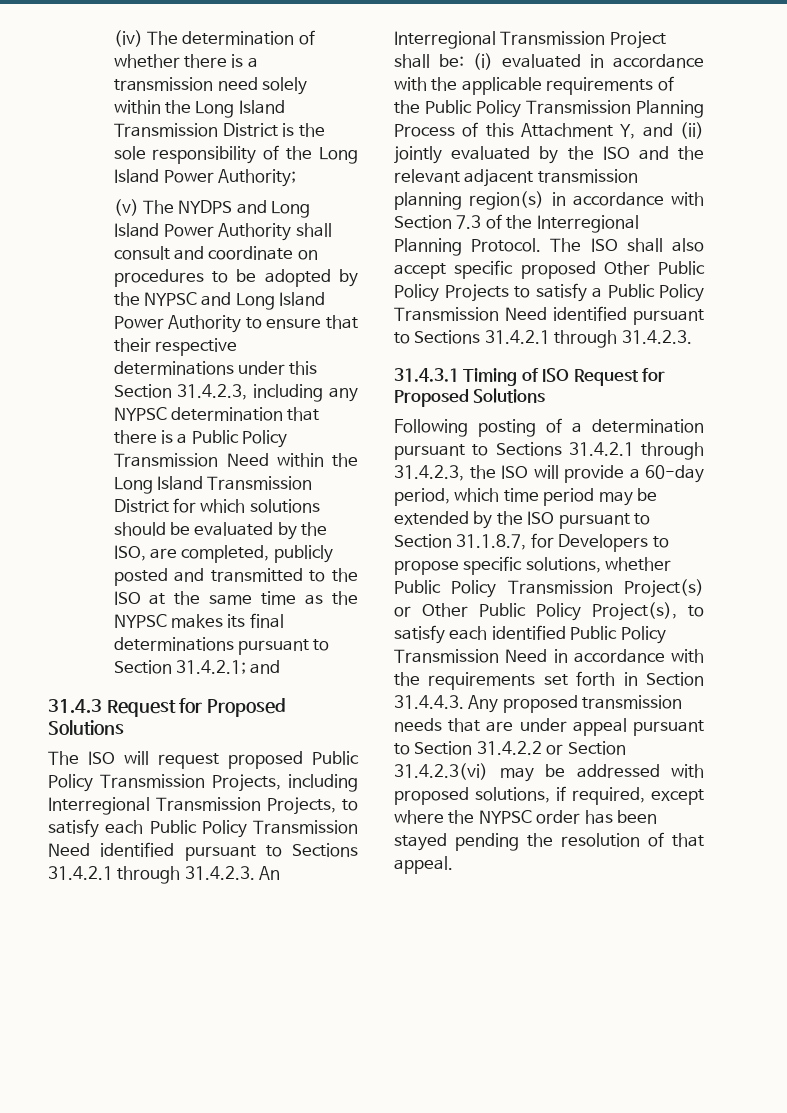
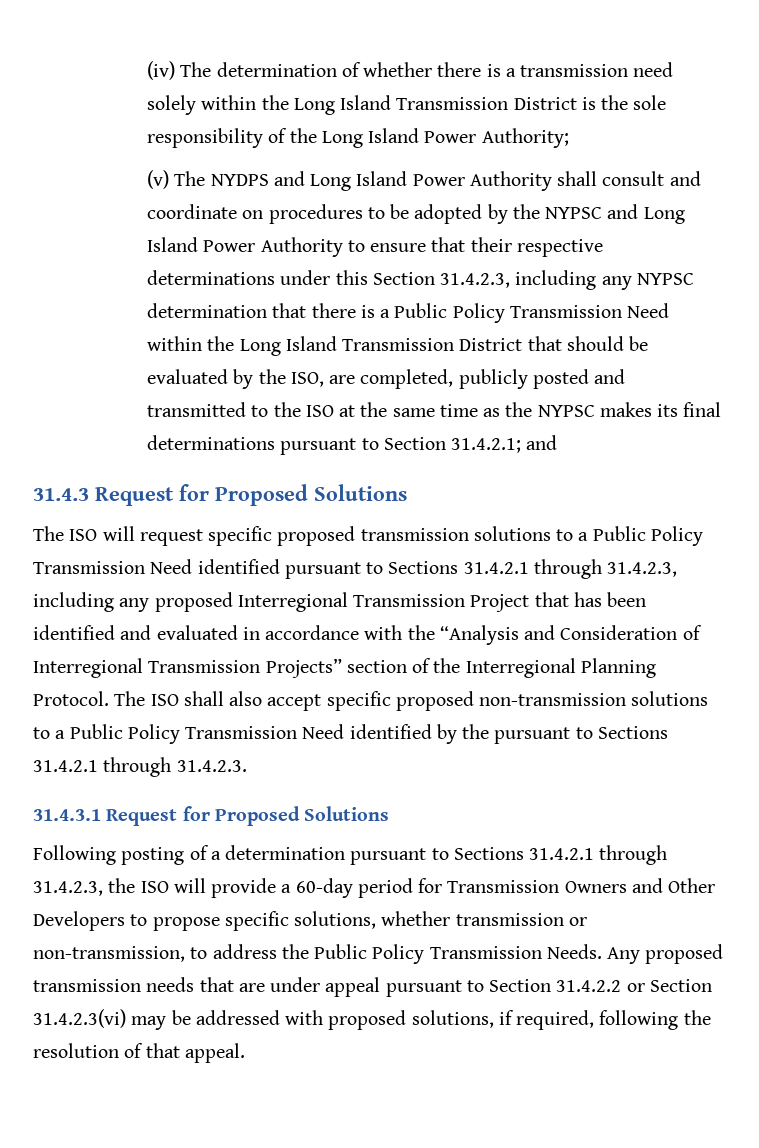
- (v) The NYDPS and Long Island Power Authority shall consult and coordinate on procedures to be adopted by the NYPSC and Long Island Power Authority to ensure that their respective determinations under this Section 31.4.2.3, including any NYPSC determination that there is a Public Policy Transmission Need within the Long Island Transmission District for which solutions should be evaluated by the ISO, are completed, publicly posted and transmitted to the ISO at the same time as the NYPSC makes its final determinations pursuant to Section 31.4.2.1;
+ (v) The NYDPS and Long Island Power Authority shall consult and coordinate on procedures to be adopted by the NYPSC and Long Island Power Authority to ensure that their respective determinations under this Section 31.4.2.3, including any NYPSC determination that there is a Public Policy Transmission Need within the Long Island Transmission District that should be evaluated by the ISO, are completed, publicly posted and transmitted to the ISO at the same time as the NYPSC makes its final determinations pursuant to Section 31.4.2.1;
- The ISO will request proposed Public Policy Transmission Projects, including Interregional Transmission Projects, to satisfy each Public Policy Transmission Need identified pursuant to Sections 31.4.2.1 through 31.4.2.3. An Interregional Transmission Project shall be: (i) evaluated in accordance with the applicable requirements of the Public Policy Transmission Planning Process of this Attachment Y, and (ii) jointly evaluated by the ISO and the relevant adjacent transmission planning region(s) in accordance with Section 7.3 of the Interregional Planning Protocol.
+ The ISO will request specific proposed transmission solutions to a Public Policy Transmission Need identified pursuant to Sections 31.4.2.1 through 31.4.2.3, including any proposed Interregional Transmission Project that has been identified and evaluated in accordance with the “Analysis and Consideration of Interregional Transmission Projects” section of the Interregional Planning Protocol.
- The ISO shall also accept specific proposed Other Public Policy Projects to satisfy a Public Policy Transmission Need identified pursuant to Sections 31.4.2.1 through 31.4.2.3.
+ The ISO shall also accept specific proposed non-transmission solutions to a Public Policy Transmission Need identified by the pursuant to Sections 31.4.2.1 through 31.4.2.3.
- 31.4.3.1 Timing of ISO Request for Proposed Solutions
+ 31.4.3.1 Request for Proposed Solutions
- Following posting of a determination pursuant to Sections 31.4.2.1 through 31.4.2.3, the ISO will provide a 60-day period, which time period may be extended by the ISO pursuant to Section 31.1.8.7, for Developers to propose specific solutions, whether Public Policy Transmission Project(s) or Other Public Policy Project(s), to satisfy each identified Public Policy Transmission Need in accordance with the requirements set forth in Section 31.4.4.3. Any proposed transmission needs that are under appeal pursuant to Section 31.4.2.2 or Section 31.4.2.3(vi) may be addressed with proposed solutions, if required, except where the NYPSC order has been stayed pending the resolution of that appeal.
+ Following posting of a determination pursuant to Sections 31.4.2.1 through 31.4.2.3, the ISO will provide a 60-day period for Transmission Owners and Other Developers to propose specific solutions, whether transmission or non-transmission, to address the Public Policy Transmission Needs. Any proposed transmission needs that are under appeal pursuant to Section 31.4.2.2 or Section 31.4.2.3(vi) may be addressed with proposed solutions, if required, following the resolution of that appeal.

